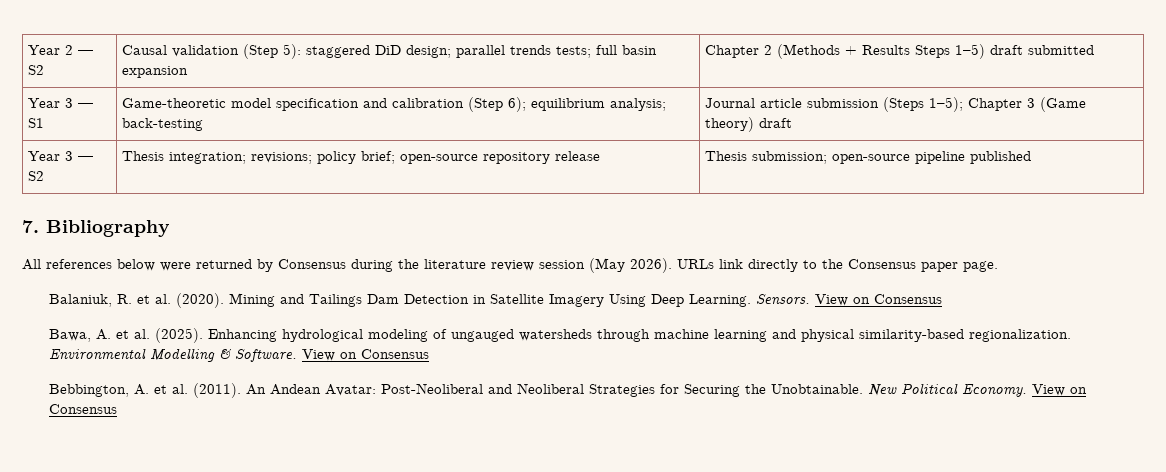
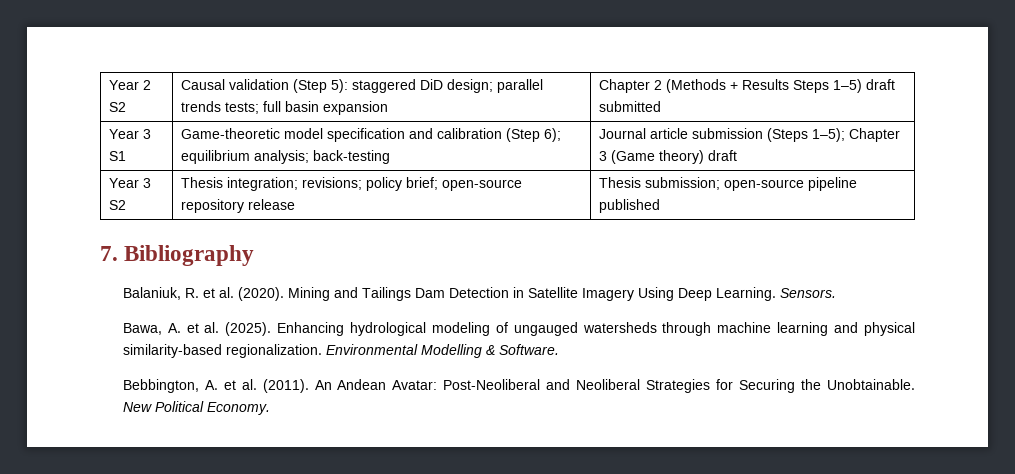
- Year 2 — S2 | Causal validation (Step 5): staggered DiD design; parallel trends tests; full basin expansion | Chapter 2 (Methods + Results Steps 1–5) draft submitted
+ Year 2 S2 | Causal validation (Step 5): staggered DiD design; parallel trends tests; full basin expansion | Chapter 2 (Methods + Results Steps 1–5) draft submitted
- Year 3 — S1 | Game-theoretic model specification and calibration (Step 6); equilibrium analysis; back-testing | Journal article submission (Steps 1–5); Chapter 3 (Game theory) draft
+ Year 3 S1 | Game-theoretic model specification and calibration (Step 6); equilibrium analysis; back-testing | Journal article submission (Steps 1–5); Chapter 3 (Game theory) draft
- Year 3 — S2 | Thesis integration; revisions; policy brief; open-source repository release | Thesis submission; open-source pipeline published
+ Year 3 S2 | Thesis integration; revisions; policy brief; open-source repository release | Thesis submission; open-source pipeline published
- All references below were returned by Consensus during the literature review session (May 2026). URLs link directly to the Consensus paper page.
- Sensors. View on Consensus
+ Sensors.
- Environmental Modelling & Software. View on Consensus
+ Environmental Modelling & Software.
- New Political Economy. View on Consensus
+ New Political Economy.

